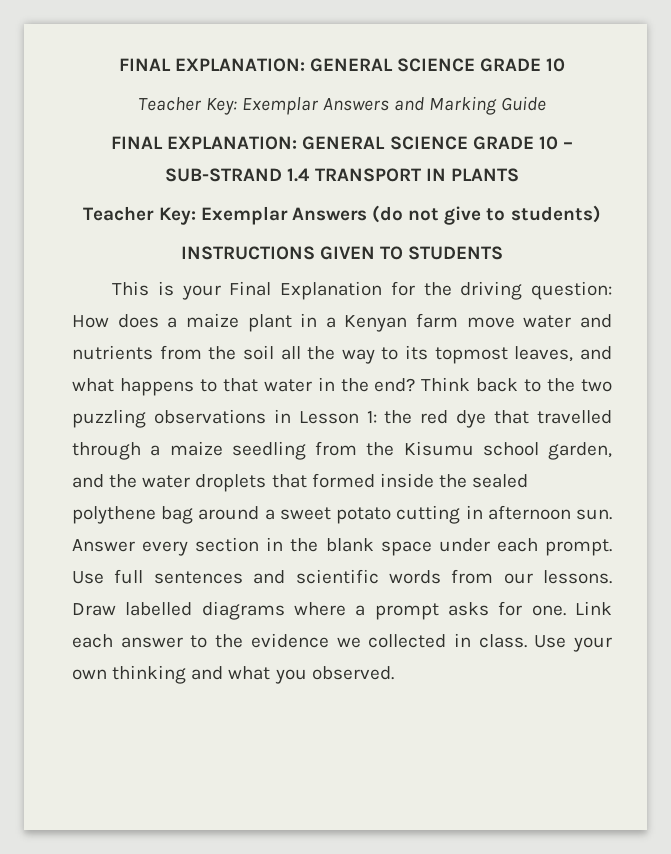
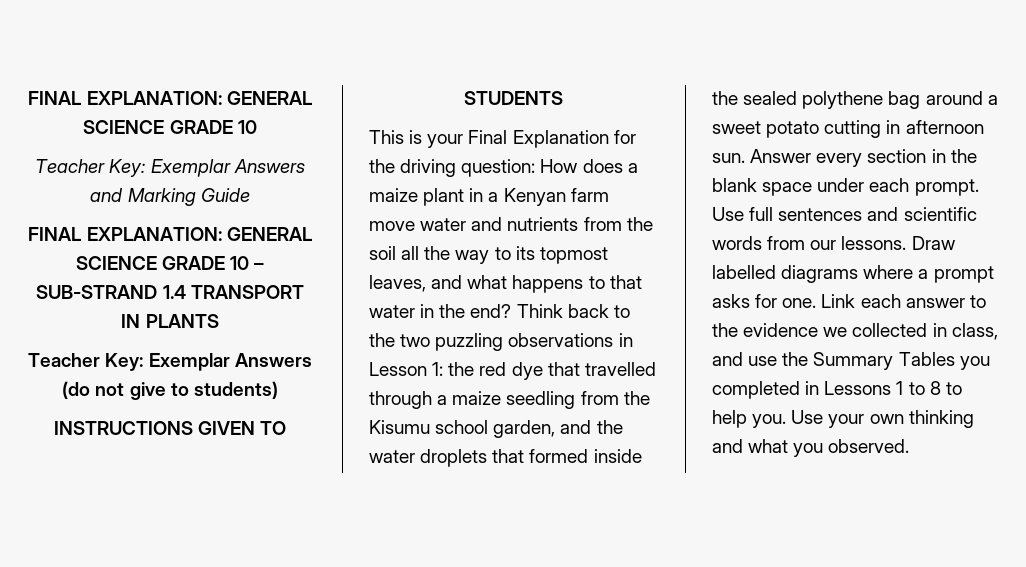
- Link each answer to the evidence we collected in class.
+ Link each answer to the evidence we collected in class, and use the Summary Tables you completed in Lessons 1 to 8 to help you.

